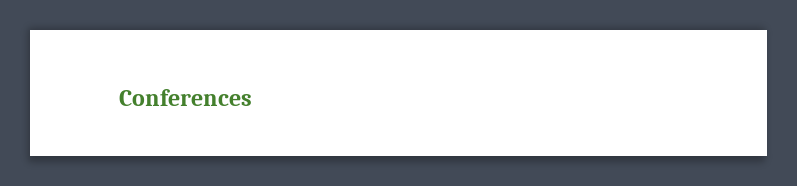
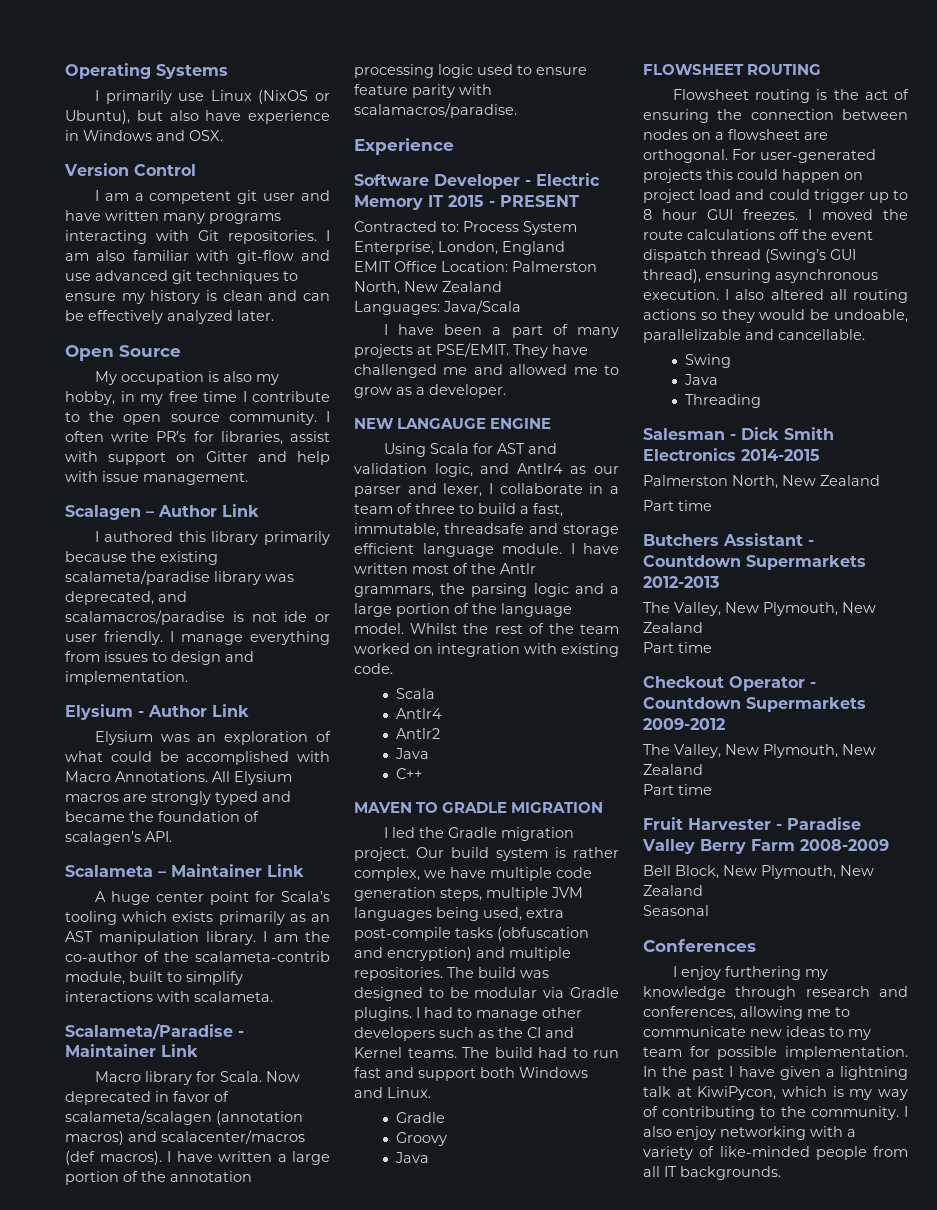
+ Operating Systems
+ I primarily use Linux (NixOS or Ubuntu), but also have experience in Windows and OSX.
+ Version Control
+ I am a competent git user and have written many programs interacting with Git repositories. I am also familiar with git-flow and use advanced git techniques to ensure my history is clean and can be effectively analyzed later.
+ Open Source
+ My occupation is also my hobby, in my free time I contribute to the open source community. I often write PR’s for libraries, assist with support on Gitter and help with issue management.
+ Scalagen – Author Link
+ I authored this library primarily because the existing scalameta/paradise library was deprecated, and scalamacros/paradise is not ide or user friendly. I manage everything from issues to design and implementation.
+ Elysium - Author Link
+ Elysium was an exploration of what could be accomplished with Macro Annotations. All Elysium macros are strongly typed and became the foundation of scalagen’s API.
+ Scalameta – Maintainer Link
+ A huge center point for Scala’s tooling which exists primarily as an AST manipulation library. I am the co-author of the scalameta-contrib module, built to simplify interactions with scalameta.
+ Scalameta/Paradise - Maintainer Link
+ Macro library for Scala. Now deprecated in favor of scalameta/scalagen (annotation macros) and scalacenter/macros (def macros). I have written a large portion of the annotation processing logic used to ensure feature parity with scalamacros/paradise.
+ Experience
+ Software Developer - Electric Memory IT 2015 - PRESENT
+ Contracted to: Process System Enterprise, London, England
+ EMIT Office Location: Palmerston North, New Zealand
+ Languages: Java/Scala
+ I have been a part of many projects at PSE/EMIT. They have challenged me and allowed me to grow as a developer.
+ NEW LANGAUGE ENGINE
+ Using Scala for AST and validation logic, and Antlr4 as our parser and lexer, I collaborate in a team of three to build a fast, immutable, threadsafe and storage efficient language module. I have written most of the Antlr grammars, the parsing logic and a large portion of the language model. Whilst the rest of the team worked on integration with existing code.
+ Scala
+ Antlr4
+ Antlr2
+ Java
+ C++
+ MAVEN TO GRADLE MIGRATION
+ I led the Gradle migration project. Our build system is rather complex, we have multiple code generation steps, multiple JVM languages being used, extra post-compile tasks (obfuscation and encryption) and multiple repositories. The build was designed to be modular via Gradle plugins. I had to manage other developers such as the CI and Kernel teams. The build had to run fast and support both Windows and Linux.
+ Gradle
+ Groovy
+ Java
+ FLOWSHEET ROUTING
+ Flowsheet routing is the act of ensuring the connection between nodes on a flowsheet are orthogonal. For user-generated projects this could happen on project load and could trigger up to 8 hour GUI freezes. I moved the route calculations off the event dispatch thread (Swing’s GUI thread), ensuring asynchronous execution. I also altered all routing actions so they would be undoable, parallelizable and cancellable.
+ Swing
+ Java
+ Threading
+ Salesman - Dick Smith Electronics 2014-2015
+ Palmerston North, New Zealand
+ Part time
+ Butchers Assistant - Countdown Supermarkets 2012-2013
+ The Valley, New Plymouth, New Zealand
+ Part time
+ Checkout Operator - Countdown Supermarkets 2009-2012
+ The Valley, New Plymouth, New Zealand
+ Part time
+ Fruit Harvester - Paradise Valley Berry Farm 2008-2009
+ Bell Block, New Plymouth, New Zealand
+ Seasonal
  Conferences
+ I enjoy furthering my knowledge through research and conferences, allowing me to communicate new ideas to my team for possible implementation. In the past I have given a lightning talk at KiwiPycon, which is my way of contributing to the community. I also enjoy networking with a variety of like-minded people from all IT backgrounds.

